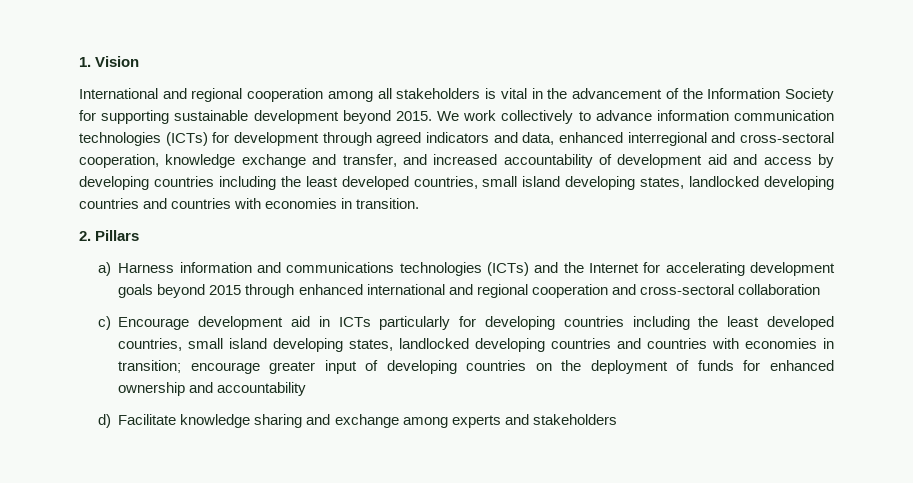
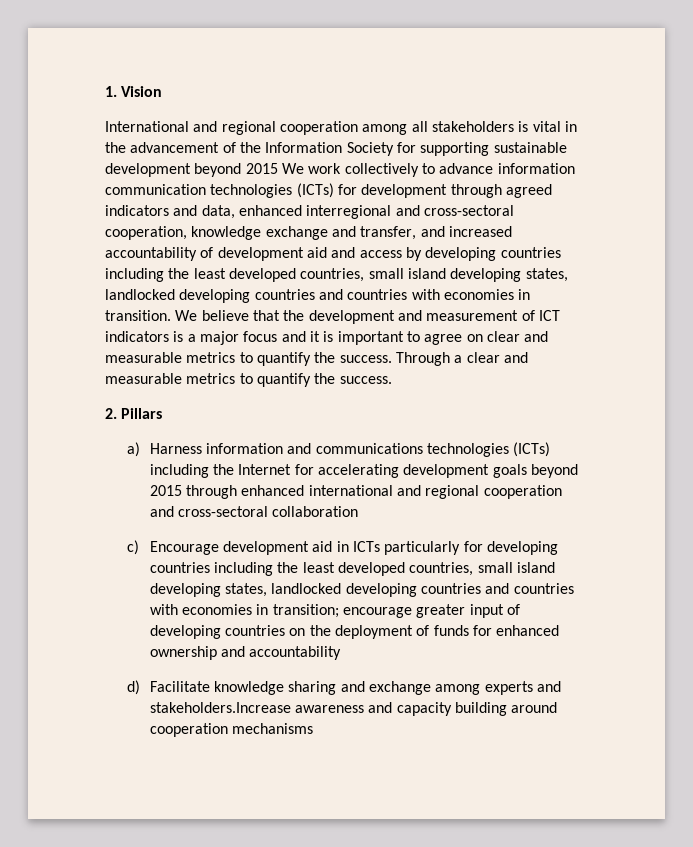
- International and regional cooperation among all stakeholders is vital in the advancement of the Information Society for supporting sustainable development beyond 2015. We work collectively to advance information communication technologies (ICTs) for development through agreed indicators and data, enhanced interregional and cross-sectoral cooperation, knowledge exchange and transfer, and increased accountability of development aid and access by developing countries including the least developed countries, small island developing states, landlocked developing countries and countries with economies in transition.
+ International and regional cooperation among all stakeholders is vital in the advancement of the Information Society for supporting sustainable development beyond 2015 We work collectively to advance information communication technologies (ICTs) for development through agreed indicators and data, enhanced interregional and cross-sectoral cooperation, knowledge exchange and transfer, and increased accountability of development aid and access by developing countries including the least developed countries, small island developing states, landlocked developing countries and countries with economies in transition. We believe that the development and measurement of ICT indicators is a major focus and it is important to agree on clear and measurable metrics to quantify the success. Through a clear and measurable metrics to quantify the success.
- a) Harness information and communications technologies (ICTs) and the Internet for accelerating development goals beyond 2015 through enhanced international and regional cooperation and cross-sectoral collaboration
+ a) Harness information and communications technologies (ICTs) including the Internet for accelerating development goals beyond 2015 through enhanced international and regional cooperation and cross-sectoral collaboration
- d) Facilitate knowledge sharing and exchange among experts and stakeholders
+ d) Facilitate knowledge sharing and exchange among experts and stakeholders.Increase awareness and capacity building around cooperation mechanisms

